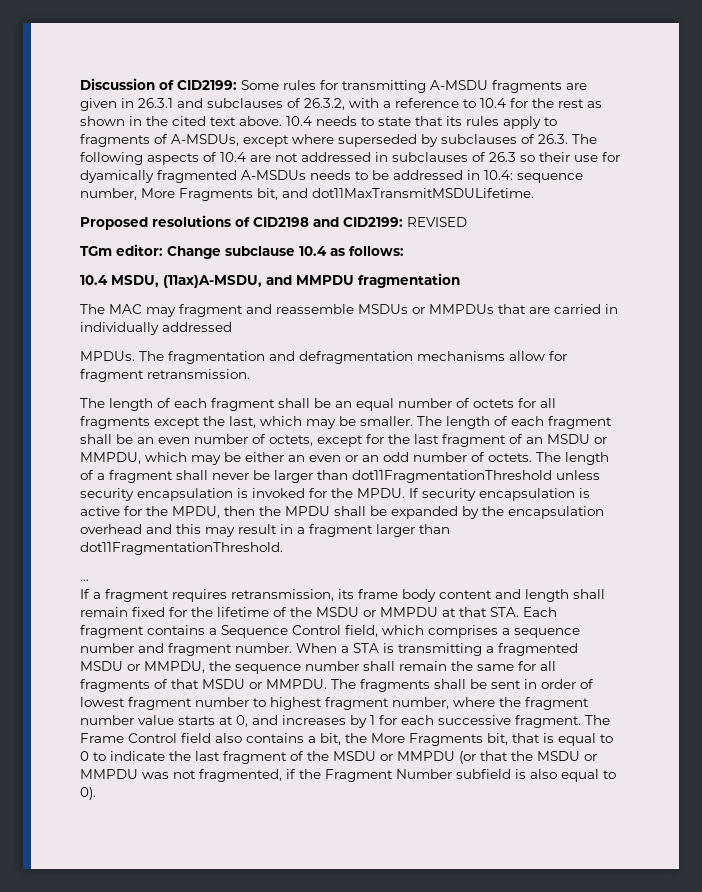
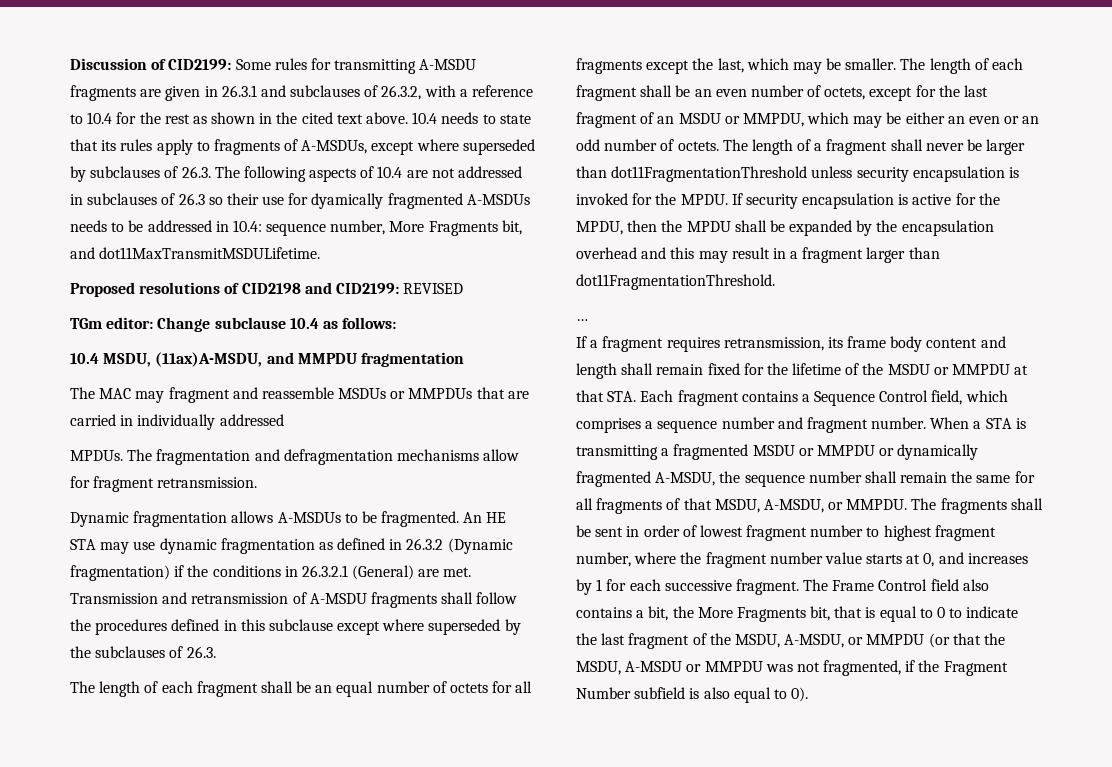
+ Dynamic fragmentation allows A-MSDUs to be fragmented. An HE STA may use dynamic fragmentation as defined in 26.3.2 (Dynamic fragmentation) if the conditions in 26.3.2.1 (General) are met. Transmission and retransmission of A-MSDU fragments shall follow the procedures defined in this subclause except where superseded by the subclauses of 26.3.
- When a STA is transmitting a fragmented MSDU or MMPDU, the sequence number shall remain the same for all fragments of that MSDU or MMPDU.
+ When a STA is transmitting a fragmented MSDU or MMPDU or dynamically fragmented A-MSDU, the sequence number shall remain the same for all fragments of that MSDU, A-MSDU, or MMPDU.
- The Frame Control field also contains a bit, the More Fragments bit, that is equal to 0 to indicate the last fragment of the MSDU or MMPDU (or that the MSDU or MMPDU was not fragmented, if the Fragment Number subfield is also equal to 0).
+ The Frame Control field also contains a bit, the More Fragments bit, that is equal to 0 to indicate the last fragment of the MSDU, A-MSDU, or MMPDU (or that the MSDU, A-MSDU or MMPDU was not fragmented, if the Fragment Number subfield is also equal to 0).

